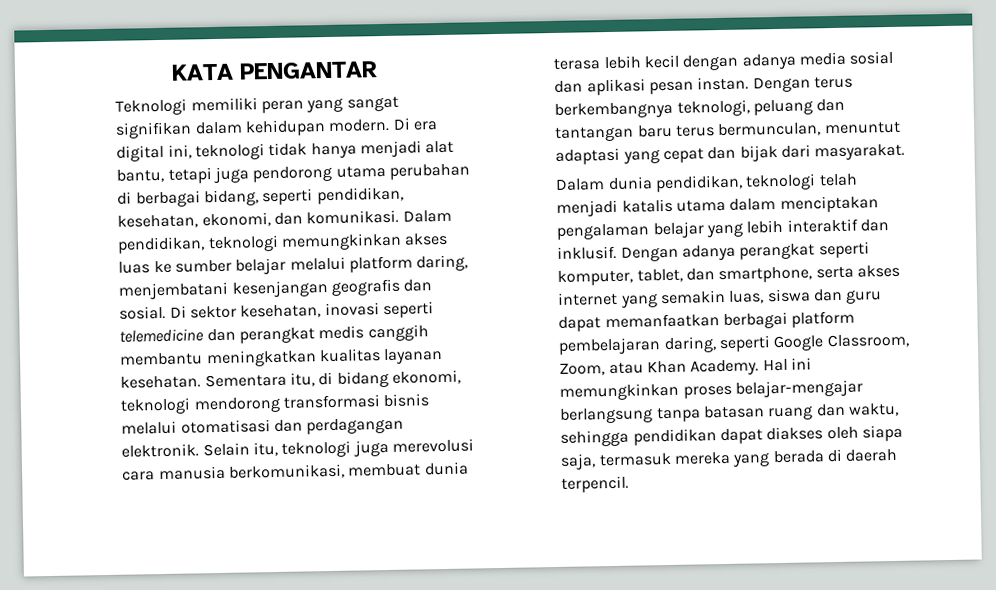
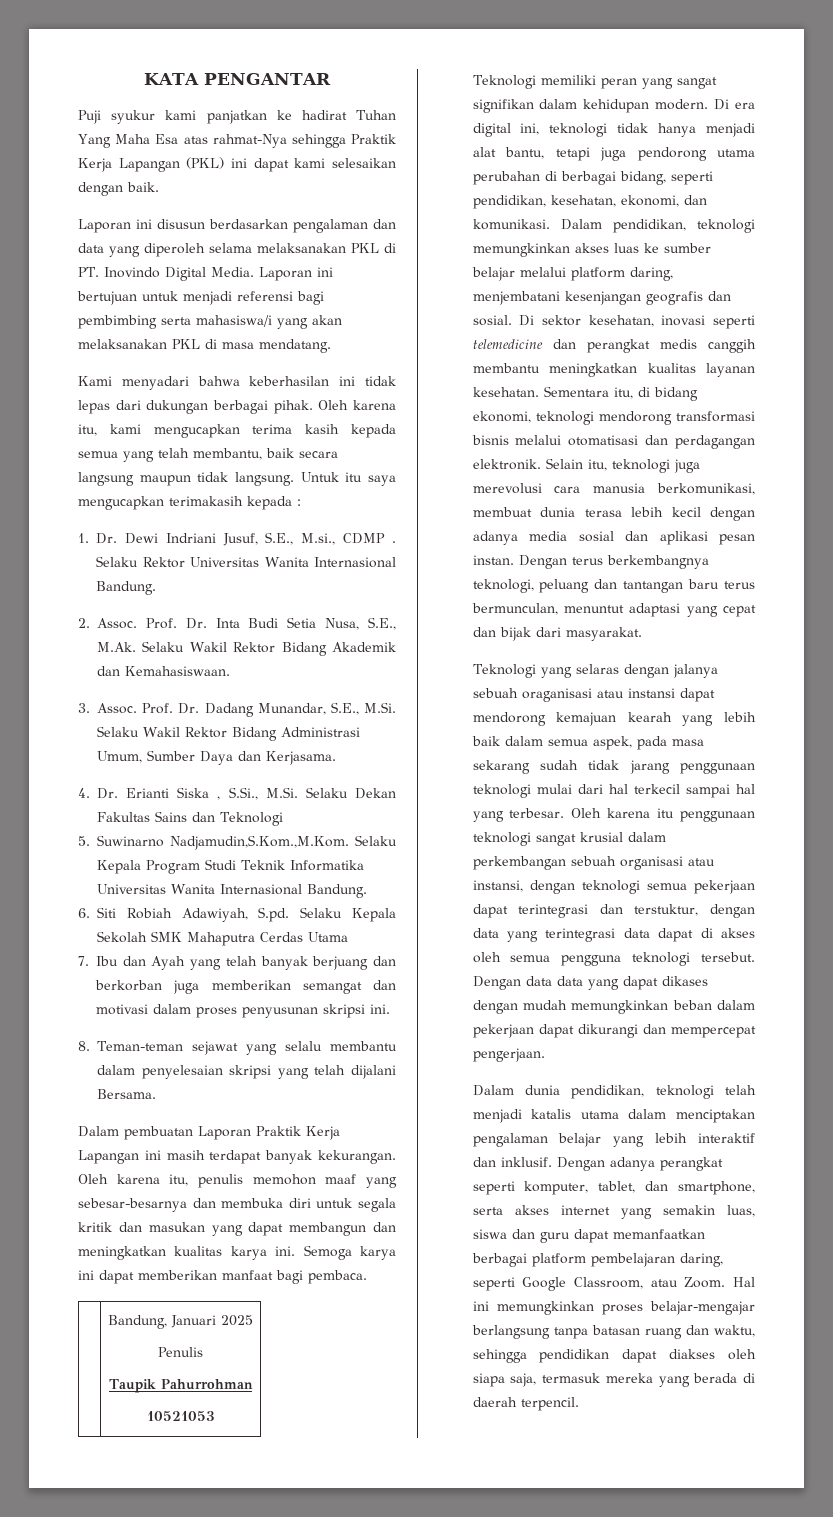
+ Puji syukur kami panjatkan ke hadirat Tuhan Yang Maha Esa atas rahmat-Nya sehingga Praktik Kerja Lapangan (PKL) ini dapat kami selesaikan dengan baik.
+ Laporan ini disusun berdasarkan pengalaman dan data yang diperoleh selama melaksanakan PKL di PT. Inovindo Digital Media. Laporan ini bertujuan untuk menjadi referensi bagi pembimbing serta mahasiswa/i yang akan melaksanakan PKL di masa mendatang.
+ Kami menyadari bahwa keberhasilan ini tidak lepas dari dukungan berbagai pihak. Oleh karena itu, kami mengucapkan terima kasih kepada semua yang telah membantu, baik secara langsung maupun tidak langsung. Untuk itu saya mengucapkan terimakasih kepada :
+ 1. Dr. Dewi Indriani Jusuf, S.E., M.si., CDMP . Selaku Rektor Universitas Wanita Internasional Bandung.
+ 2. Assoc. Prof. Dr. Inta Budi Setia Nusa, S.E., M.Ak. Selaku Wakil Rektor Bidang Akademik dan Kemahasiswaan.
+ 3. Assoc. Prof. Dr. Dadang Munandar, S.E., M.Si. Selaku Wakil Rektor Bidang Administrasi Umum, Sumber Daya dan Kerjasama.
+ 4. Dr. Erianti Siska , S.Si., M.Si. Selaku Dekan Fakultas Sains dan Teknologi
+ 5. Suwinarno Nadjamudin,S.Kom.,M.Kom. Selaku Kepala Program Studi Teknik Informatika Universitas Wanita Internasional Bandung.
+ 6. Siti Robiah Adawiyah, S.pd. Selaku Kepala Sekolah SMK Mahaputra Cerdas Utama
+ 7. Ibu dan Ayah yang telah banyak berjuang dan berkorban juga memberikan semangat dan motivasi dalam proses penyusunan skripsi ini.
+ 8. Teman-teman sejawat yang selalu membantu dalam penyelesaian skripsi yang telah dijalani Bersama.
+ Dalam pembuatan Laporan Praktik Kerja Lapangan ini masih terdapat banyak kekurangan. Oleh karena itu, penulis memohon maaf yang sebesar-besarnya dan membuka diri untuk segala kritik dan masukan yang dapat membangun dan meningkatkan kualitas karya ini. Semoga karya ini dapat memberikan manfaat bagi pembaca.
+ | Bandung, Januari 2025
+ Penulis
+ Taupik Pahurrohman
+ 10521053
+ Teknologi yang selaras dengan jalanya sebuah oraganisasi atau instansi dapat mendorong kemajuan kearah yang lebih baik dalam semua aspek, pada masa sekarang sudah tidak jarang penggunaan teknologi mulai dari hal terkecil sampai hal yang terbesar. Oleh karena itu penggunaan teknologi sangat krusial dalam perkembangan sebuah organisasi atau instansi, dengan teknologi semua pekerjaan dapat terintegrasi dan terstuktur, dengan data yang terintegrasi data dapat di akses oleh semua pengguna teknologi tersebut. Dengan data data yang dapat dikases dengan mudah memungkinkan beban dalam pekerjaan dapat dikurangi dan mempercepat pengerjaan.
- Dengan adanya perangkat seperti komputer, tablet, dan smartphone, serta akses internet yang semakin luas, siswa dan guru dapat memanfaatkan berbagai platform pembelajaran daring, seperti Google Classroom, Zoom, atau Khan Academy.
+ Dengan adanya perangkat seperti komputer, tablet, dan smartphone, serta akses internet yang semakin luas, siswa dan guru dapat memanfaatkan berbagai platform pembelajaran daring, seperti Google Classroom, atau Zoom.

